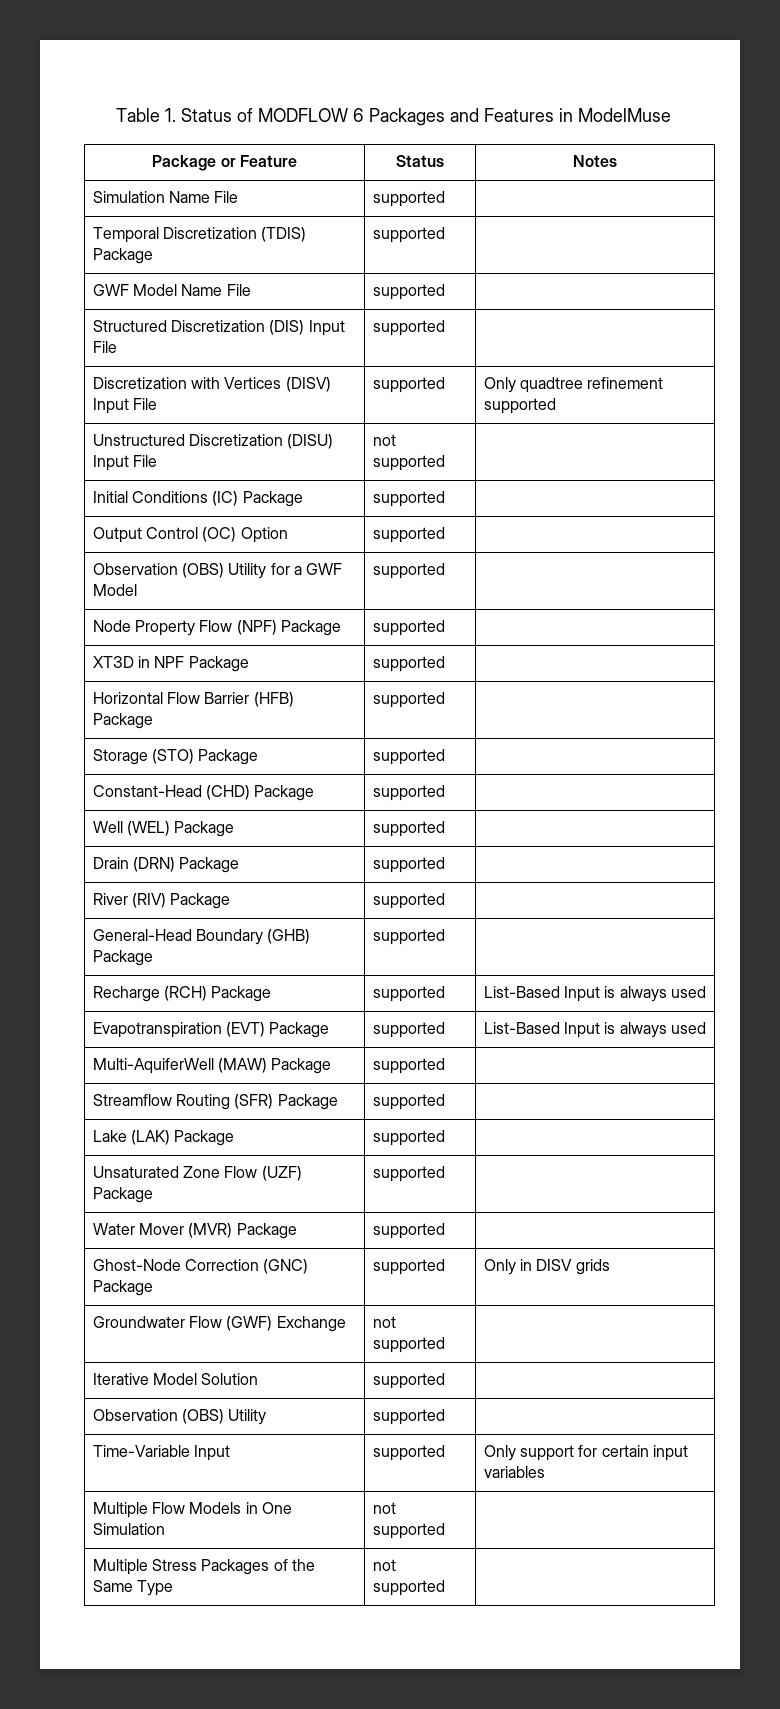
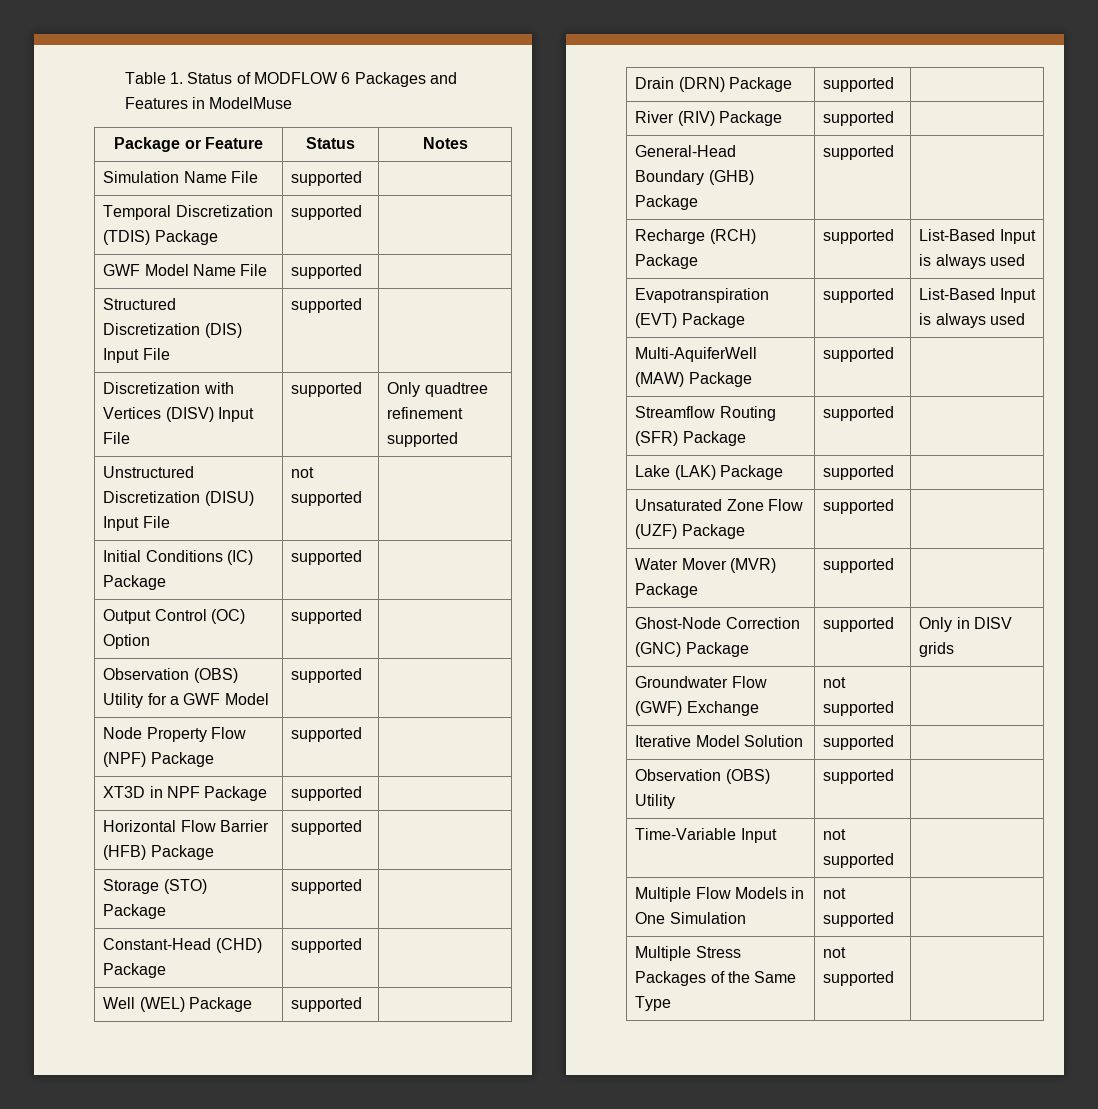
- Time-Variable Input | supported | Only support for certain input variables
+ Time-Variable Input | not supported |

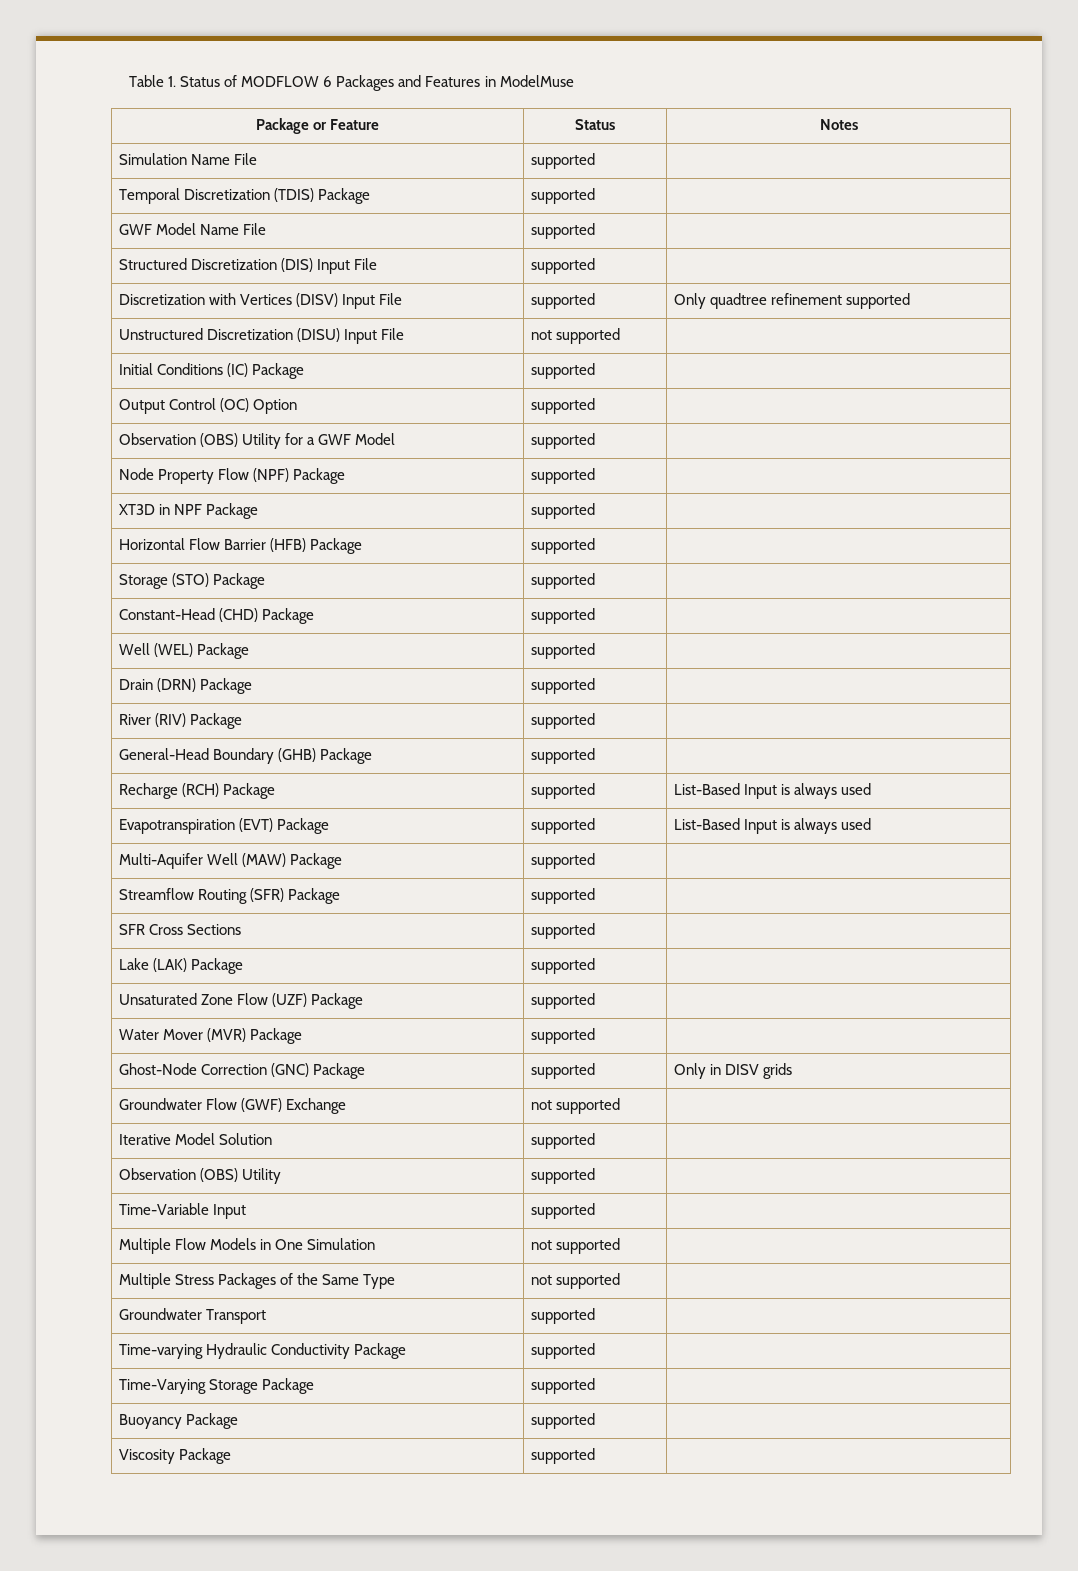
- Multi-AquiferWell (MAW) Package | supported |
+ Multi-Aquifer Well (MAW) Package | supported |
+ SFR Cross Sections | supported |
- Time-Variable Input | not supported |
+ Time-Variable Input | supported |
+ Groundwater Transport | supported |
+ Time-varying Hydraulic Conductivity Package | supported |
+ Time-Varying Storage Package | supported |
+ Buoyancy Package | supported |
+ Viscosity Package | supported |

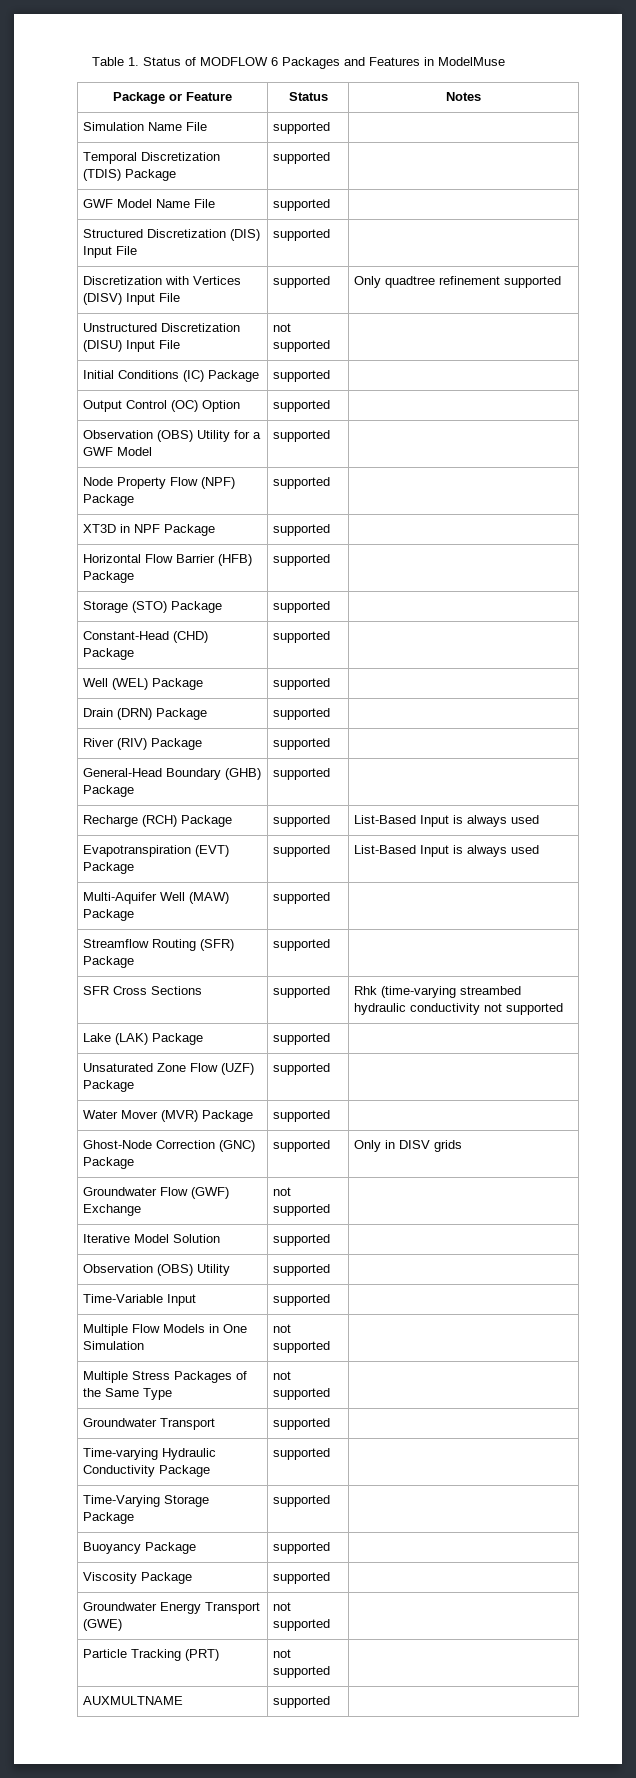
- SFR Cross Sections | supported |
+ SFR Cross Sections | supported | Rhk (time-varying streambed hydraulic conductivity not supported
+ Groundwater Energy Transport (GWE) | not supported |
+ Particle Tracking (PRT) | not supported |
+ AUXMULTNAME | supported |

